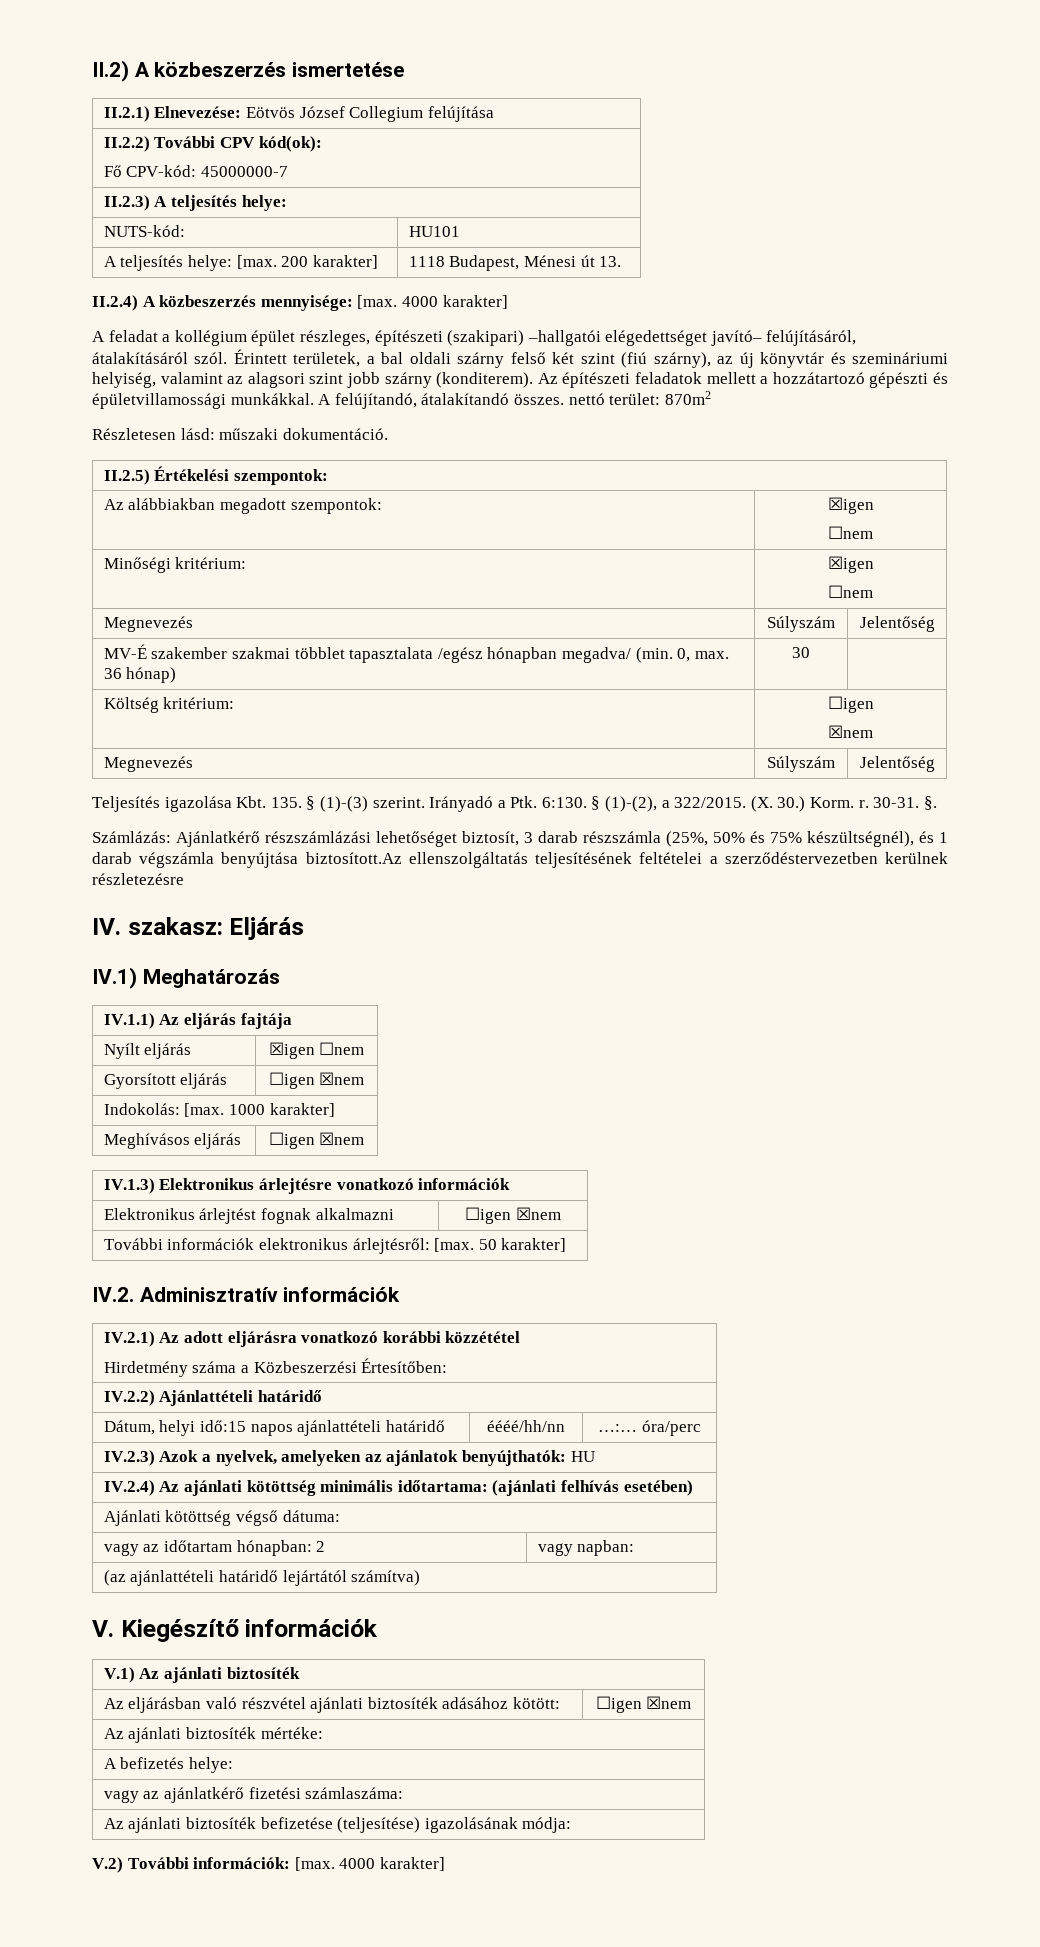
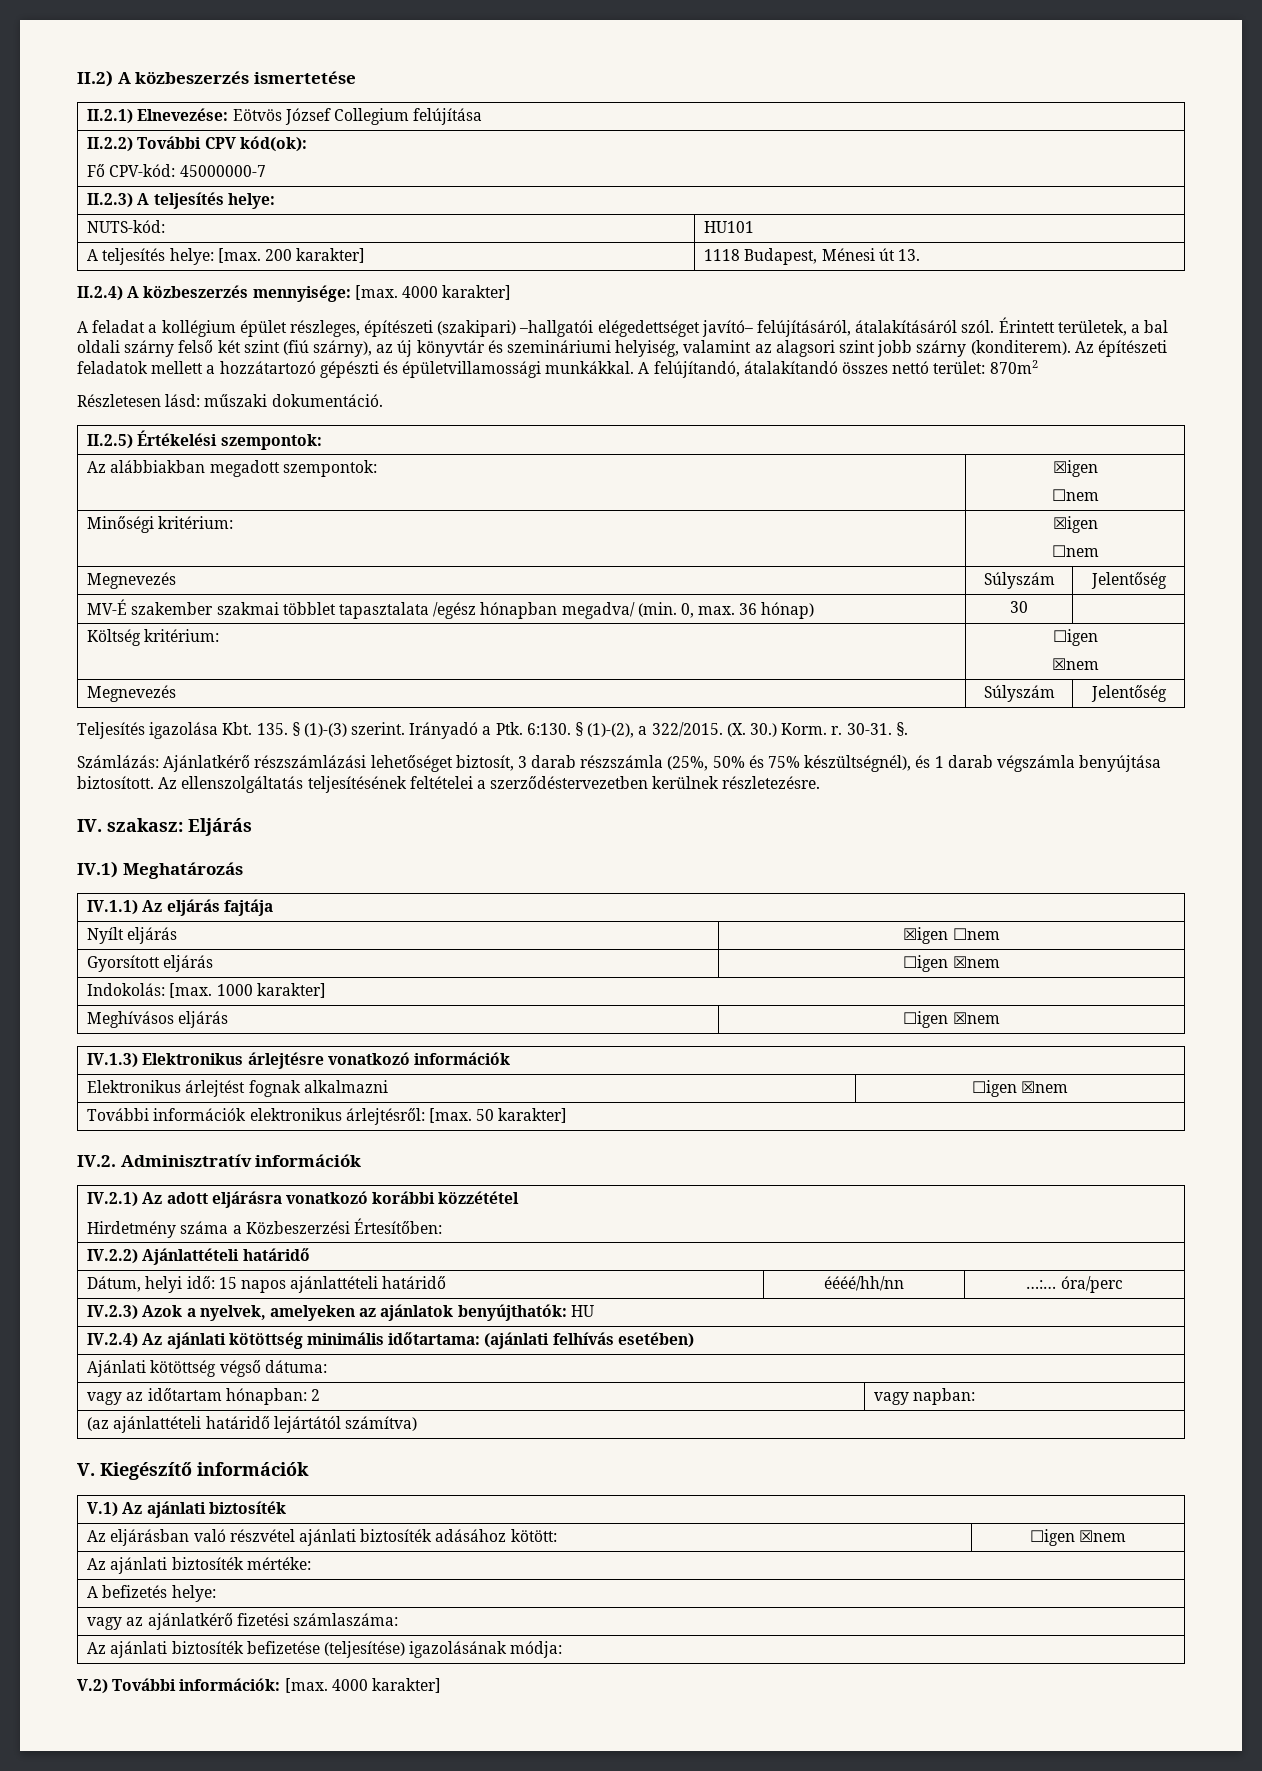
- A felújítandó, átalakítandó összes. nettó terület: 870m2
+ A felújítandó, átalakítandó összes nettó terület: 870m2
- Számlázás: Ajánlatkérő részszámlázási lehetőséget biztosít, 3 darab részszámla (25%, 50% és 75% készültségnél), és 1 darab végszámla benyújtása biztosított.Az ellenszolgáltatás teljesítésének feltételei a szerződéstervezetben kerülnek részletezésre
+ Számlázás: Ajánlatkérő részszámlázási lehetőséget biztosít, 3 darab részszámla (25%, 50% és 75% készültségnél), és 1 darab végszámla benyújtása biztosított. Az ellenszolgáltatás teljesítésének feltételei a szerződéstervezetben kerülnek részletezésre.
- Dátum, helyi idő:15 napos ajánlattételi határidő | éééé/hh/nn | …:… óra/perc
+ Dátum, helyi idő: 15 napos ajánlattételi határidő | éééé/hh/nn | …:… óra/perc

